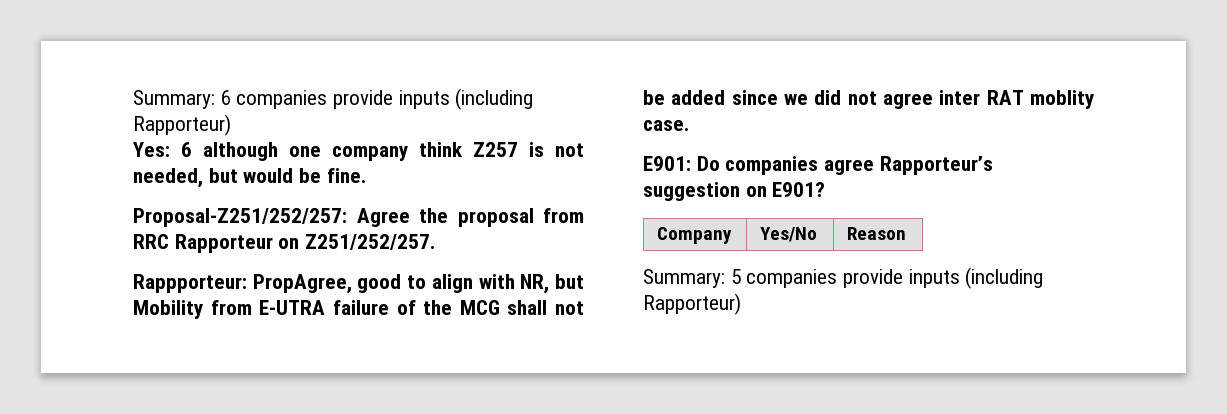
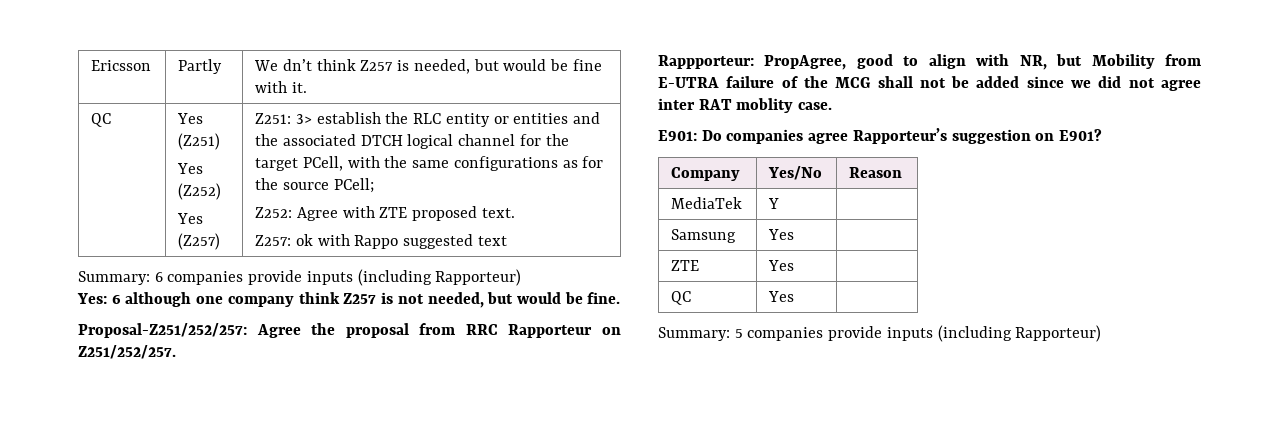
+ Ericsson | Partly | We dn’t think Z257 is needed, but would be fine with it.
+ QC | Yes (Z251)
+ Yes (Z252)
+ Yes (Z257) | Z251: 3> establish the RLC entity or entities and the associated DTCH logical channel for the target PCell, with the same configurations as for the source PCell;
+ Z252: Agree with ZTE proposed text.
+ Z257: ok with Rappo suggested text
+ MediaTek | Y |
+ Samsung | Yes |
+ ZTE | Yes |
+ QC | Yes |

